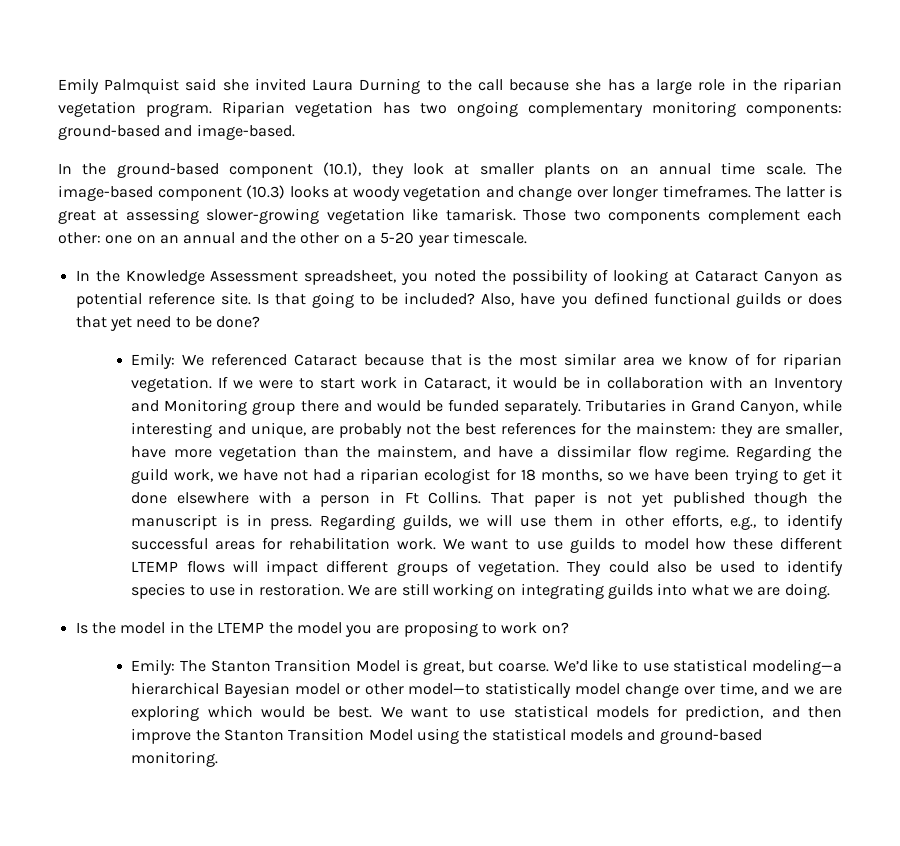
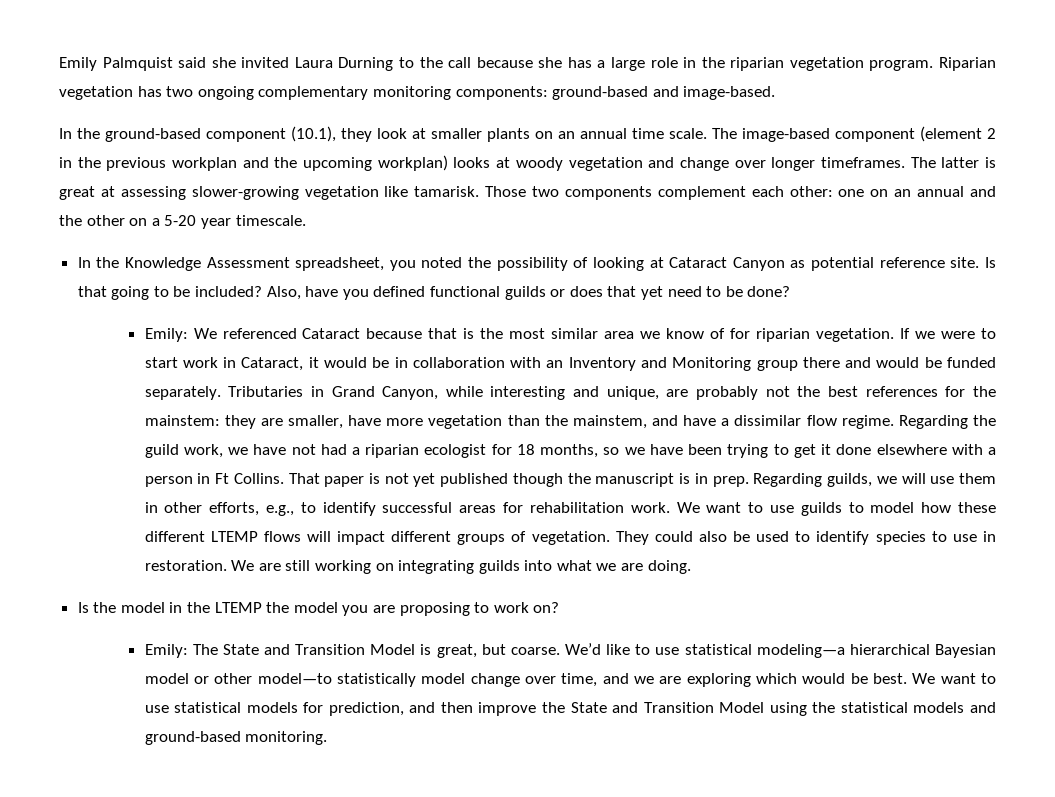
- The image-based component (10.3) looks at woody vegetation and change over longer timeframes.
+ The image-based component (element 2 in the previous workplan and the upcoming workplan) looks at woody vegetation and change over longer timeframes.
- That paper is not yet published though the manuscript is in press.
+ That paper is not yet published though the manuscript is in prep.
- Emily: The Stanton Transition Model is great, but coarse.
+ Emily: The State and Transition Model is great, but coarse.
- We want to use statistical models for prediction, and then improve the Stanton Transition Model using the statistical models and ground-based monitoring.
+ We want to use statistical models for prediction, and then improve the State and Transition Model using the statistical models and ground-based monitoring.

